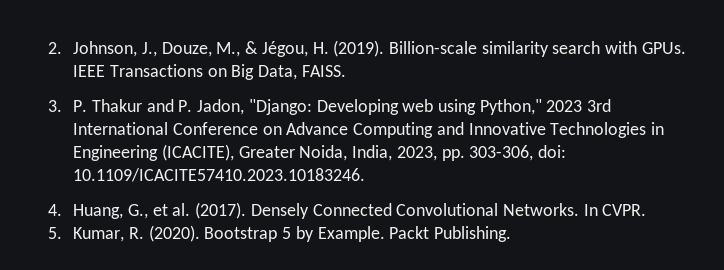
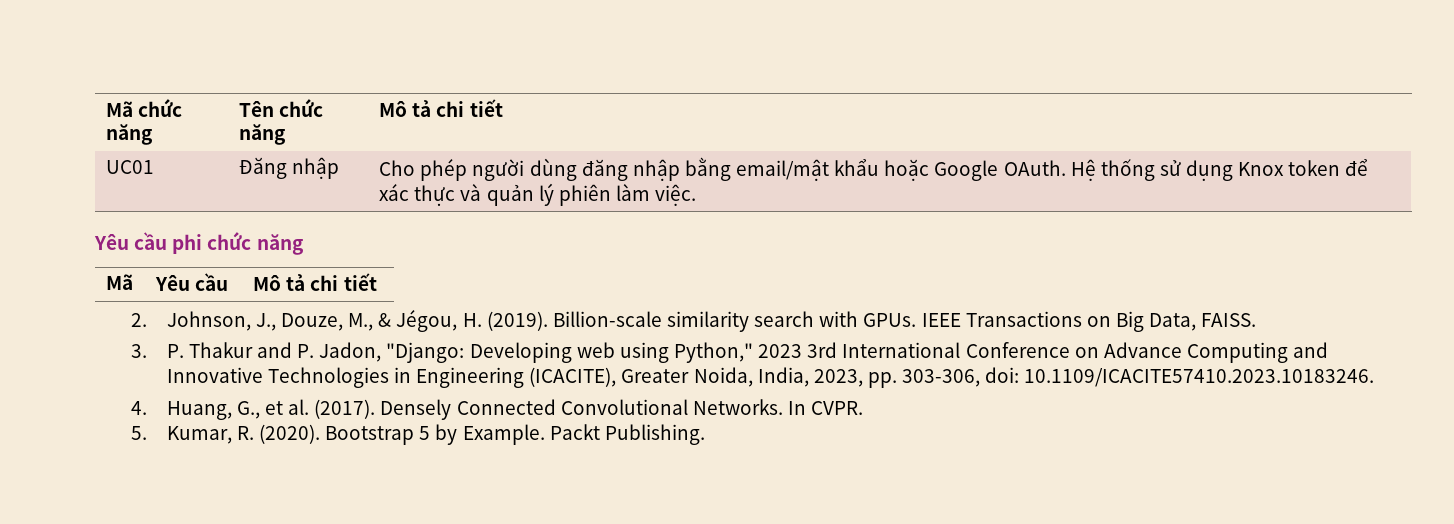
+ Mã chức năng | Tên chức năng | Mô tả chi tiết
+ UC01 | Đăng nhập | Cho phép người dùng đăng nhập bằng email/mật khẩu hoặc Google OAuth. Hệ thống sử dụng Knox token để xác thực và quản lý phiên làm việc.
+ Yêu cầu phi chức năng
+ Mã | Yêu cầu | Mô tả chi tiết

